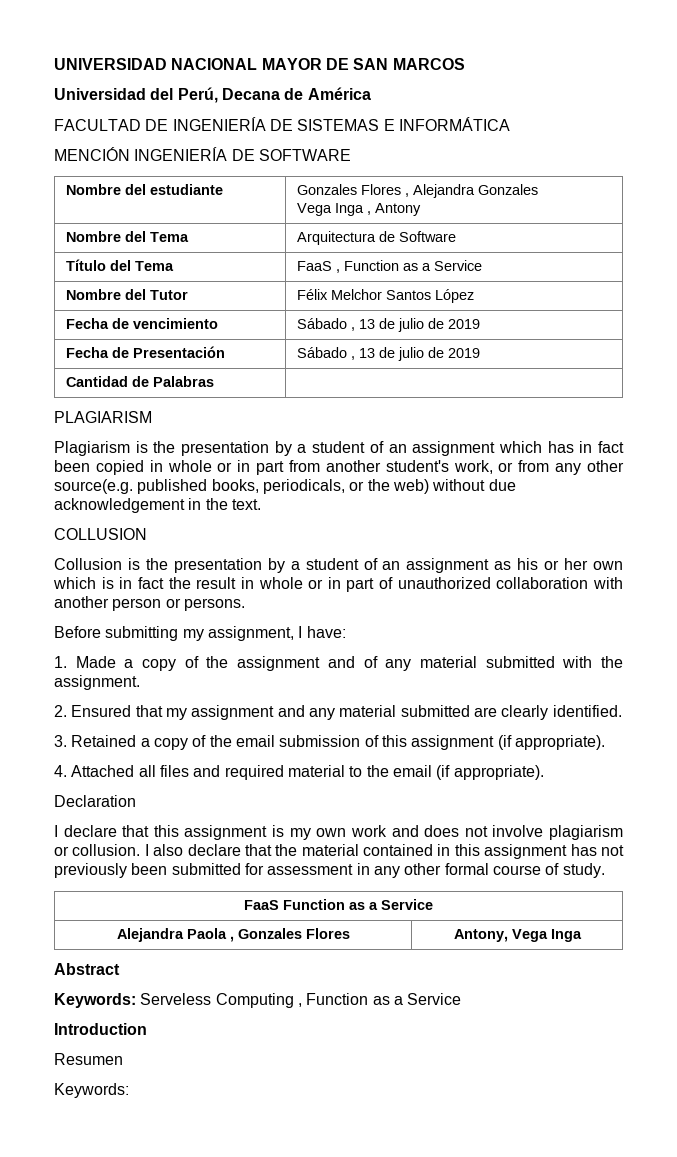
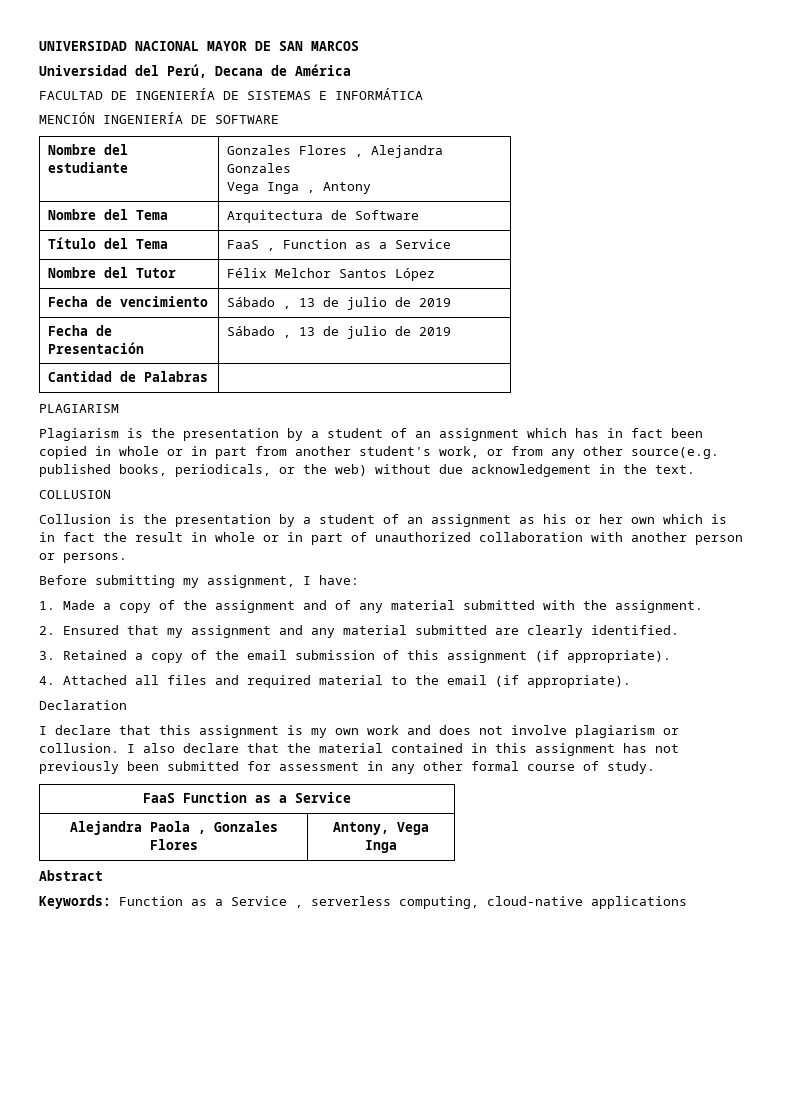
- Keywords: Serveless Computing , Function as a Service
- Introduction
- Resumen
- Keywords:
+ Keywords: Function as a Service , serverless computing, cloud-native applications

